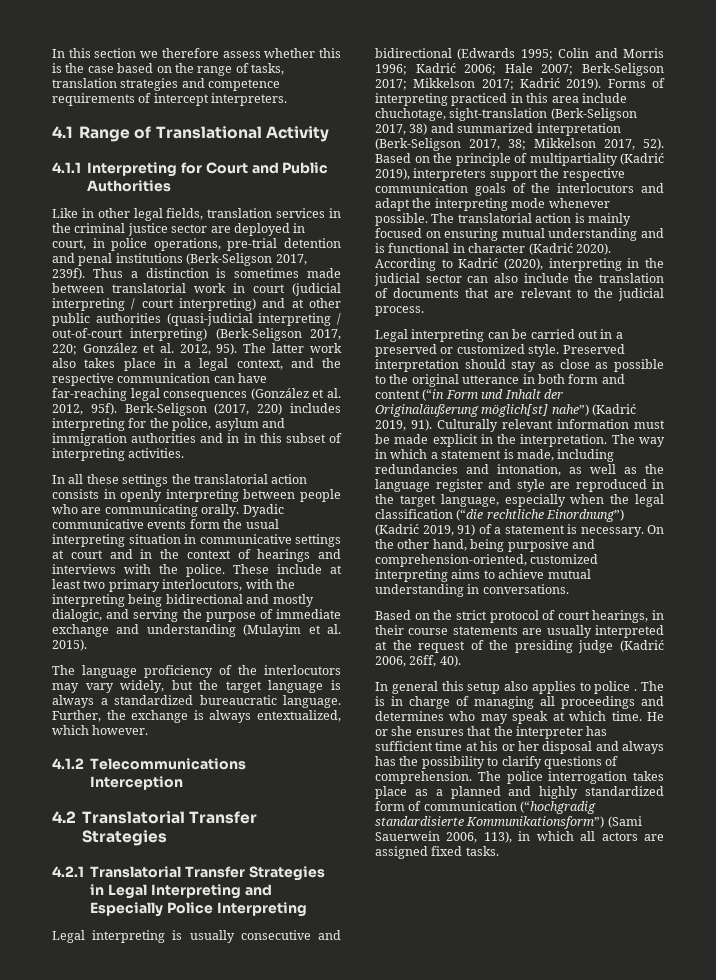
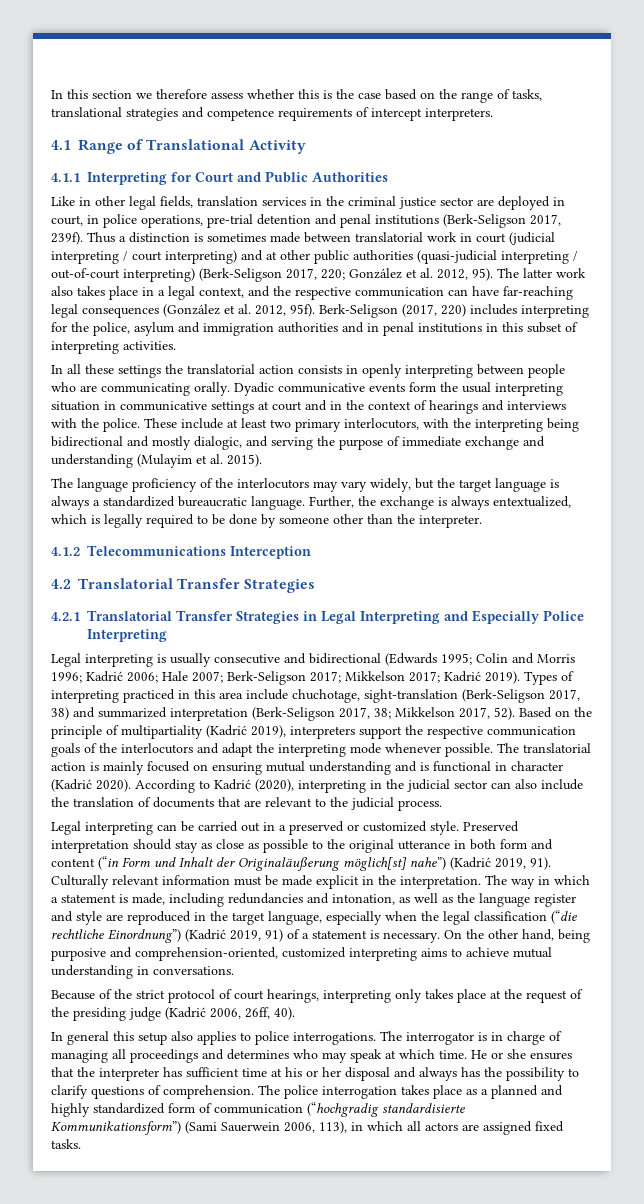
- In this section we therefore assess whether this is the case based on the range of tasks, translation strategies and competence requirements of intercept interpreters.
+ In this section we therefore assess whether this is the case based on the range of tasks, translational strategies and competence requirements of intercept interpreters.
- Berk-Seligson (2017, 220) includes interpreting for the police, asylum and immigration authorities and in in this subset of interpreting activities.
+ Berk-Seligson (2017, 220) includes interpreting for the police, asylum and immigration authorities and in penal institutions in this subset of interpreting activities.
- Further, the exchange is always entextualized, which however.
+ Further, the exchange is always entextualized, which is legally required to be done by someone other than the interpreter.
- Forms of interpreting practiced in this area include chuchotage, sight-translation (Berk-Seligson 2017, 38) and summarized interpretation (Berk-Seligson 2017, 38; Mikkelson 2017, 52).
+ Types of interpreting practiced in this area include chuchotage, sight-translation (Berk-Seligson 2017, 38) and summarized interpretation (Berk-Seligson 2017, 38; Mikkelson 2017, 52).
- Based on the strict protocol of court hearings, in their course statements are usually interpreted at the request of the presiding judge (Kadrić 2006, 26ff, 40).
+ Because of the strict protocol of court hearings, interpreting only takes place at the request of the presiding judge (Kadrić 2006, 26ff, 40).
- In general this setup also applies to police . The is in charge of managing all proceedings and determines who may speak at which time.
+ In general this setup also applies to police interrogations. The interrogator is in charge of managing all proceedings and determines who may speak at which time.

